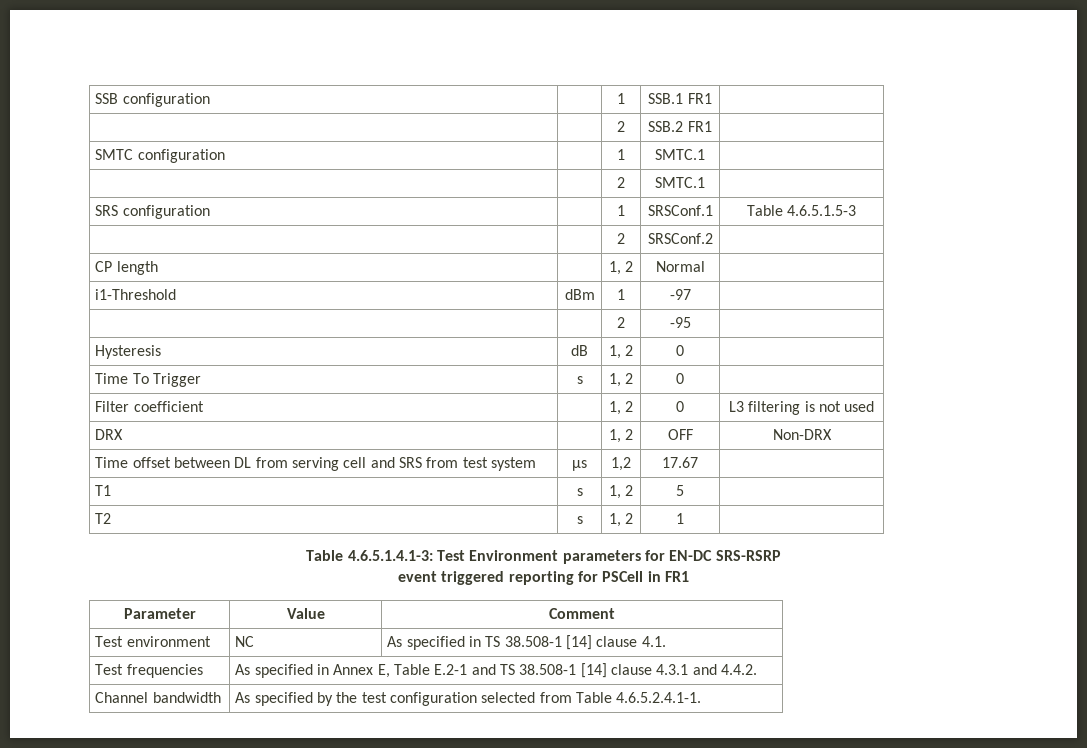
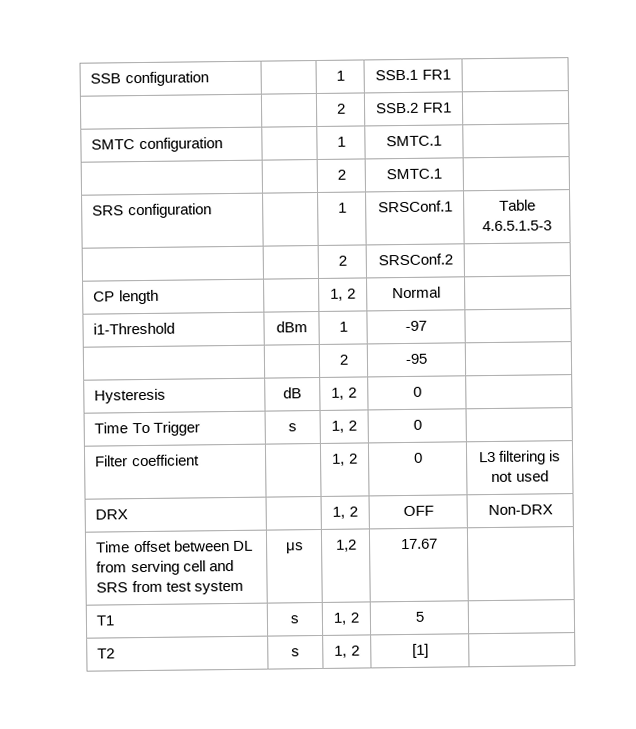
- T2 | s | 1, 2 | 1 |
- Table 4.6.5.1.4.1-3: Test Environment parameters for EN-DC SRS-RSRP
- event triggered reporting for PSCell in FR1
- Parameter | Value | Comment
- Test environment | NC | As specified in TS 38.508-1 [14] clause 4.1.
- Test frequencies | As specified in Annex E, Table E.2-1 and TS 38.508-1 [14] clause 4.3.1 and 4.4.2.
- Channel bandwidth | As specified by the test configuration selected from Table 4.6.5.2.4.1-1.
+ T2 | s | 1, 2 | [1] |

